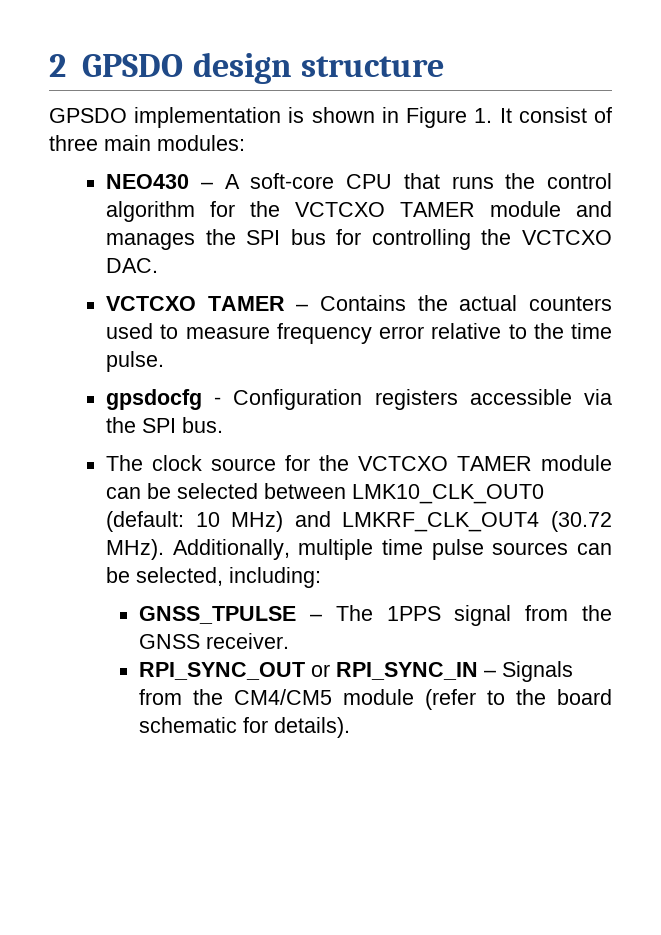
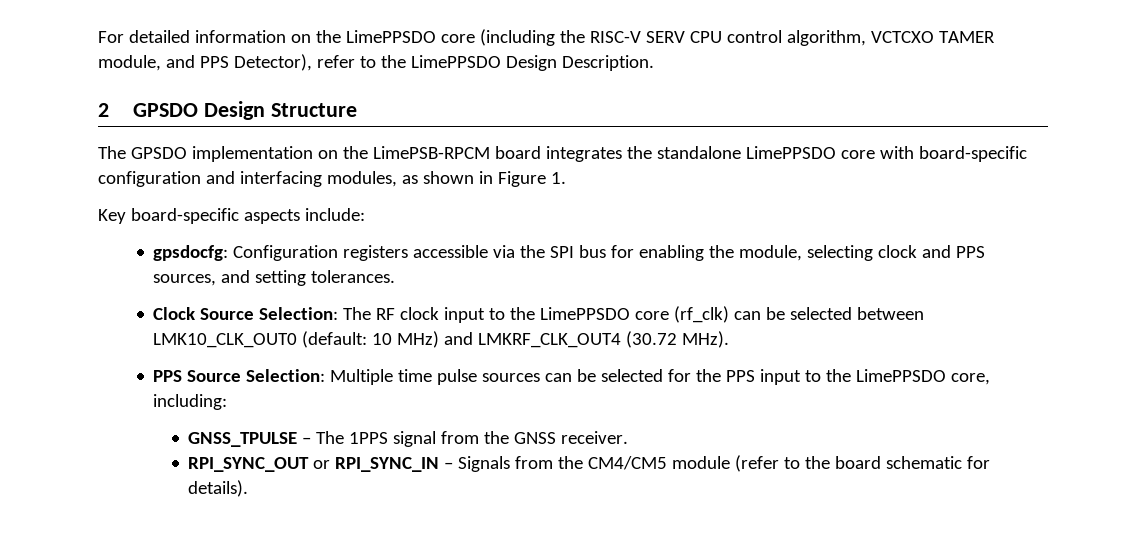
- 2 GPSDO design structure
- GPSDO implementation is shown in Figure 1. It consist of three main modules:
- NEO430 – A soft-core CPU that runs the control algorithm for the VCTCXO TAMER module and manages the SPI bus for controlling the VCTCXO DAC.
- VCTCXO TAMER – Contains the actual counters used to measure frequency error relative to the time pulse.
- gpsdocfg - Configuration registers accessible via the SPI bus.
- The clock source for the VCTCXO TAMER module can be selected between LMK10_CLK_OUT0 (default: 10 MHz) and LMKRF_CLK_OUT4 (30.72 MHz). Additionally, multiple time pulse sources can be selected, including:
+ For detailed information on the LimePPSDO core (including the RISC-V SERV CPU control algorithm, VCTCXO TAMER module, and PPS Detector), refer to the LimePPSDO Design Description.
+ 2 GPSDO Design Structure
+ The GPSDO implementation on the LimePSB-RPCM board integrates the standalone LimePPSDO core with board-specific configuration and interfacing modules, as shown in Figure 1.
+ Key board-specific aspects include:
+ gpsdocfg: Configuration registers accessible via the SPI bus for enabling the module, selecting clock and PPS sources, and setting tolerances.
+ Clock Source Selection: The RF clock input to the LimePPSDO core (rf_clk) can be selected between LMK10_CLK_OUT0 (default: 10 MHz) and LMKRF_CLK_OUT4 (30.72 MHz).
+ PPS Source Selection: Multiple time pulse sources can be selected for the PPS input to the LimePPSDO core, including:

